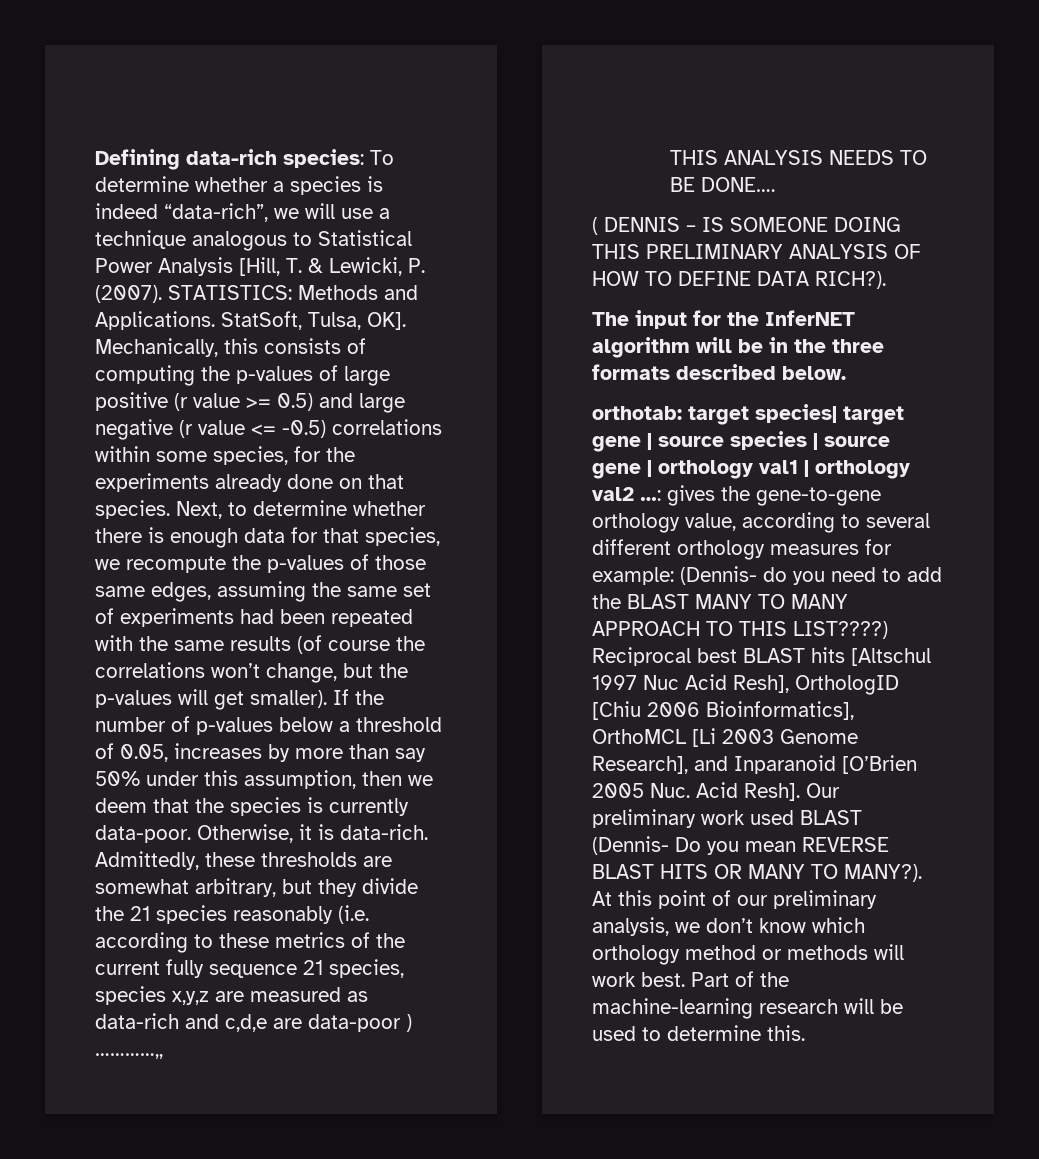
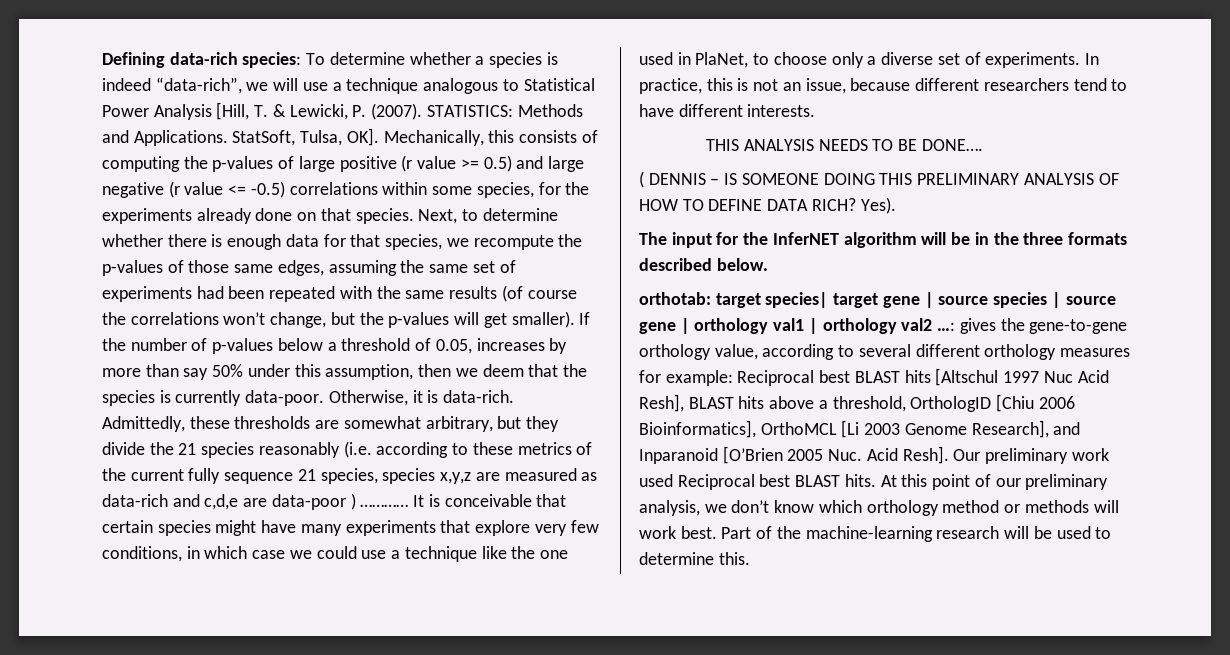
- Admittedly, these thresholds are somewhat arbitrary, but they divide the 21 species reasonably (i.e. according to these metrics of the current fully sequence 21 species, species x,y,z are measured as data-rich and c,d,e are data-poor ) …………,,
+ Admittedly, these thresholds are somewhat arbitrary, but they divide the 21 species reasonably (i.e. according to these metrics of the current fully sequence 21 species, species x,y,z are measured as data-rich and c,d,e are data-poor ) ………… It is conceivable that certain species might have many experiments that explore very few conditions, in which case we could use a technique like the one used in PlaNet, to choose only a diverse set of experiments. In practice, this is not an issue, because different researchers tend to have different interests.
- ( DENNIS – IS SOMEONE DOING THIS PRELIMINARY ANALYSIS OF HOW TO DEFINE DATA RICH?).
+ ( DENNIS – IS SOMEONE DOING THIS PRELIMINARY ANALYSIS OF HOW TO DEFINE DATA RICH? Yes).
- orthotab: target species| target gene | source species | source gene | orthology val1 | orthology val2 …: gives the gene-to-gene orthology value, according to several different orthology measures for example: (Dennis- do you need to add the BLAST MANY TO MANY APPROACH TO THIS LIST????) Reciprocal best BLAST hits [Altschul 1997 Nuc Acid Resh], OrthologID [Chiu 2006 Bioinformatics], OrthoMCL [Li 2003 Genome Research], and Inparanoid [O’Brien 2005 Nuc. Acid Resh].
+ orthotab: target species| target gene | source species | source gene | orthology val1 | orthology val2 …: gives the gene-to-gene orthology value, according to several different orthology measures for example: Reciprocal best BLAST hits [Altschul 1997 Nuc Acid Resh], BLAST hits above a threshold, OrthologID [Chiu 2006 Bioinformatics], OrthoMCL [Li 2003 Genome Research], and Inparanoid [O’Brien 2005 Nuc. Acid Resh].
- Our preliminary work used BLAST (Dennis- Do you mean REVERSE BLAST HITS OR MANY TO MANY?).
+ Our preliminary work used Reciprocal best BLAST hits.

